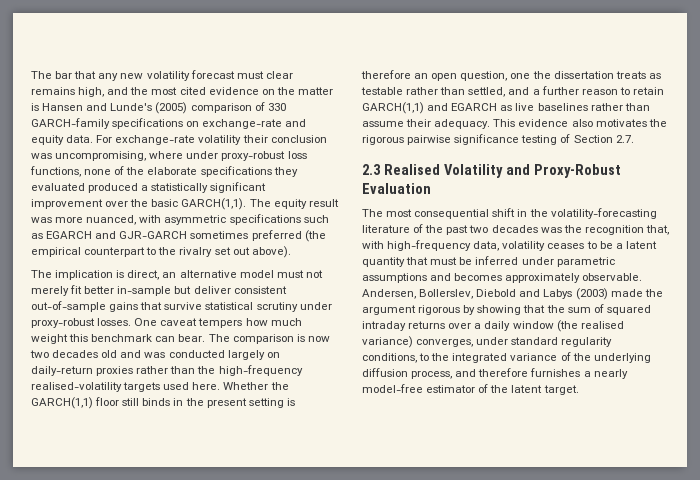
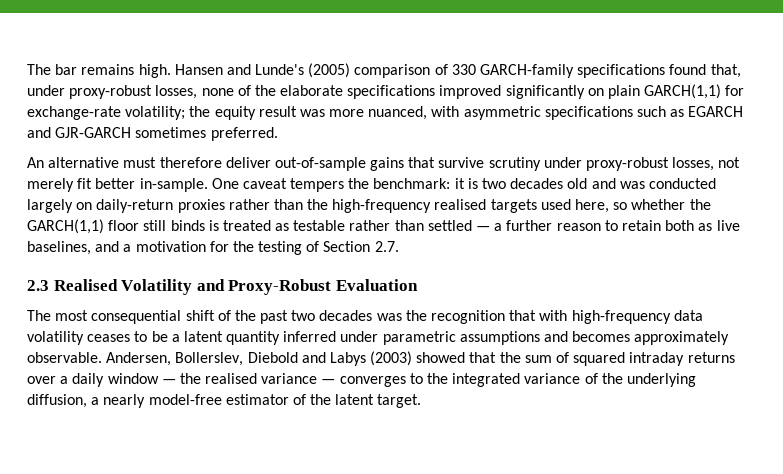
- The bar that any new volatility forecast must clear remains high, and the most cited evidence on the matter is Hansen and Lunde's (2005) comparison of 330 GARCH-family specifications on exchange-rate and equity data. For exchange-rate volatility their conclusion was uncompromising, where under proxy-robust loss functions, none of the elaborate specifications they evaluated produced a statistically significant improvement over the basic GARCH(1,1). The equity result was more nuanced, with asymmetric specifications such as EGARCH and GJR-GARCH sometimes preferred (the empirical counterpart to the rivalry set out above).
- The implication is direct, an alternative model must not merely fit better in-sample but deliver consistent out-of-sample gains that survive statistical scrutiny under proxy-robust losses. One caveat tempers how much weight this benchmark can bear. The comparison is now two decades old and was conducted largely on daily-return proxies rather than the high-frequency realised-volatility targets used here. Whether the GARCH(1,1) floor still binds in the present setting is therefore an open question, one the dissertation treats as testable rather than settled, and a further reason to retain GARCH(1,1) and EGARCH as live baselines rather than assume their adequacy. This evidence also motivates the rigorous pairwise significance testing of Section 2.7.
+ The bar remains high. Hansen and Lunde's (2005) comparison of 330 GARCH-family specifications found that, under proxy-robust losses, none of the elaborate specifications improved significantly on plain GARCH(1,1) for exchange-rate volatility; the equity result was more nuanced, with asymmetric specifications such as EGARCH and GJR-GARCH sometimes preferred.
+ An alternative must therefore deliver out-of-sample gains that survive scrutiny under proxy-robust losses, not merely fit better in-sample. One caveat tempers the benchmark: it is two decades old and was conducted largely on daily-return proxies rather than the high-frequency realised targets used here, so whether the GARCH(1,1) floor still binds is treated as testable rather than settled — a further reason to retain both as live baselines, and a motivation for the testing of Section 2.7.
- The most consequential shift in the volatility-forecasting literature of the past two decades was the recognition that, with high-frequency data, volatility ceases to be a latent quantity that must be inferred under parametric assumptions and becomes approximately observable.
+ The most consequential shift of the past two decades was the recognition that with high-frequency data volatility ceases to be a latent quantity inferred under parametric assumptions and becomes approximately observable.
- Andersen, Bollerslev, Diebold and Labys (2003) made the argument rigorous by showing that the sum of squared intraday returns over a daily window (the realised variance) converges, under standard regularity conditions, to the integrated variance of the underlying diffusion process, and therefore furnishes a nearly model-free estimator of the latent target.
+ Andersen, Bollerslev, Diebold and Labys (2003) showed that the sum of squared intraday returns over a daily window — the realised variance — converges to the integrated variance of the underlying diffusion, a nearly model-free estimator of the latent target.

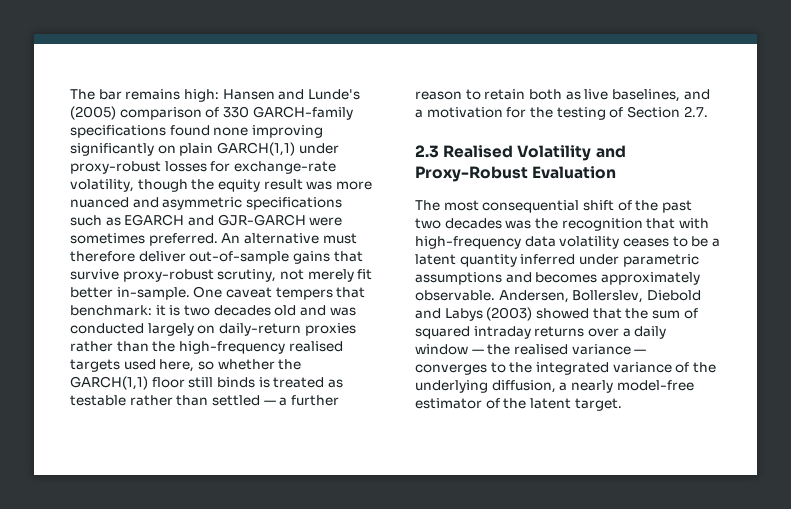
- The bar remains high. Hansen and Lunde's (2005) comparison of 330 GARCH-family specifications found that, under proxy-robust losses, none of the elaborate specifications improved significantly on plain GARCH(1,1) for exchange-rate volatility; the equity result was more nuanced, with asymmetric specifications such as EGARCH and GJR-GARCH sometimes preferred.
- An alternative must therefore deliver out-of-sample gains that survive scrutiny under proxy-robust losses, not merely fit better in-sample.
+ The bar remains high: Hansen and Lunde's (2005) comparison of 330 GARCH-family specifications found none improving significantly on plain GARCH(1,1) under proxy-robust losses for exchange-rate volatility, though the equity result was more nuanced and asymmetric specifications such as EGARCH and GJR-GARCH were sometimes preferred. An alternative must therefore deliver out-of-sample gains that survive proxy-robust scrutiny, not merely fit better in-sample.
- One caveat tempers the benchmark: it is two decades old and was conducted largely on daily-return proxies rather than the high-frequency realised targets used here, so whether the GARCH(1,1) floor still binds is treated as testable rather than settled — a further reason to retain both as live baselines, and a motivation for the testing of Section 2.7.
+ One caveat tempers that benchmark: it is two decades old and was conducted largely on daily-return proxies rather than the high-frequency realised targets used here, so whether the GARCH(1,1) floor still binds is treated as testable rather than settled — a further reason to retain both as live baselines, and a motivation for the testing of Section 2.7.

